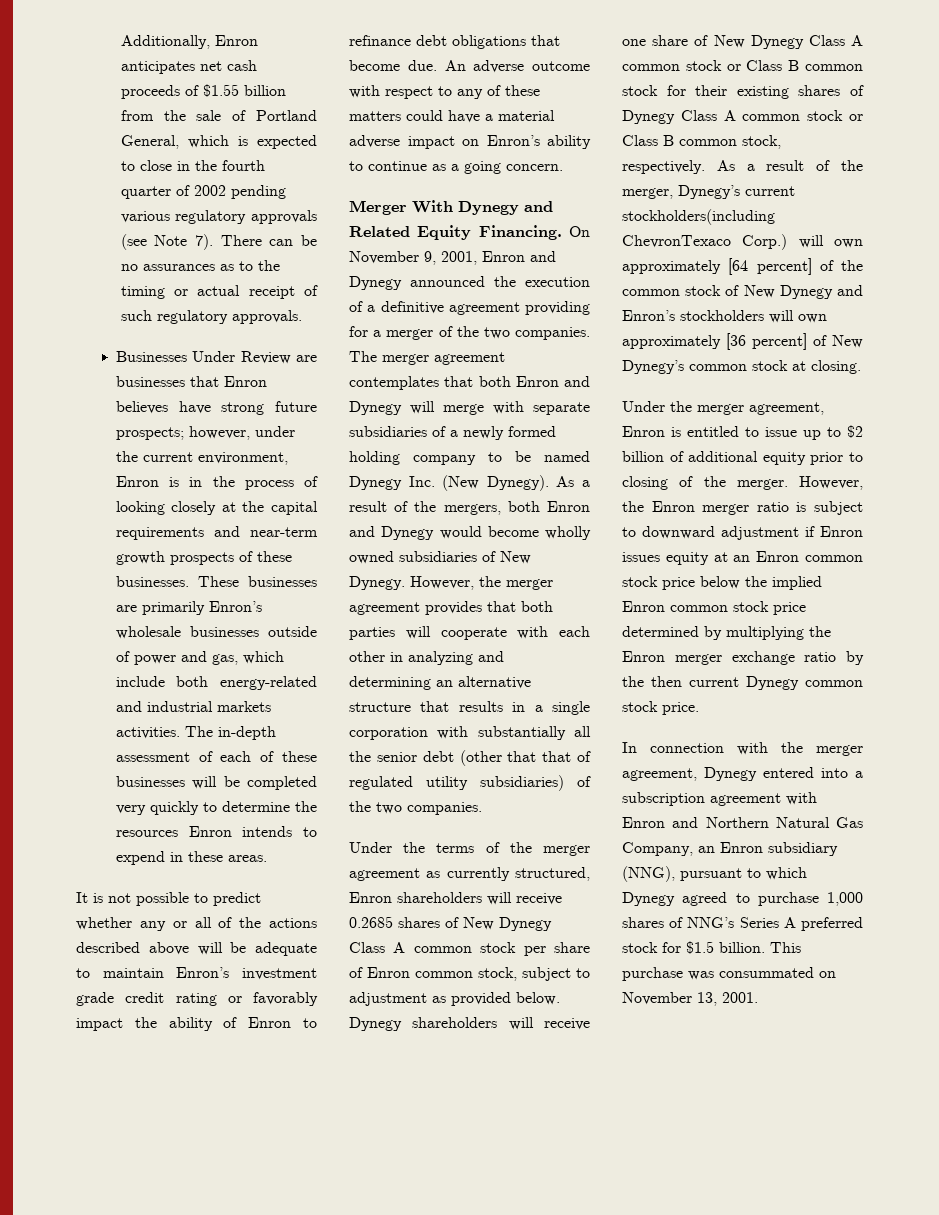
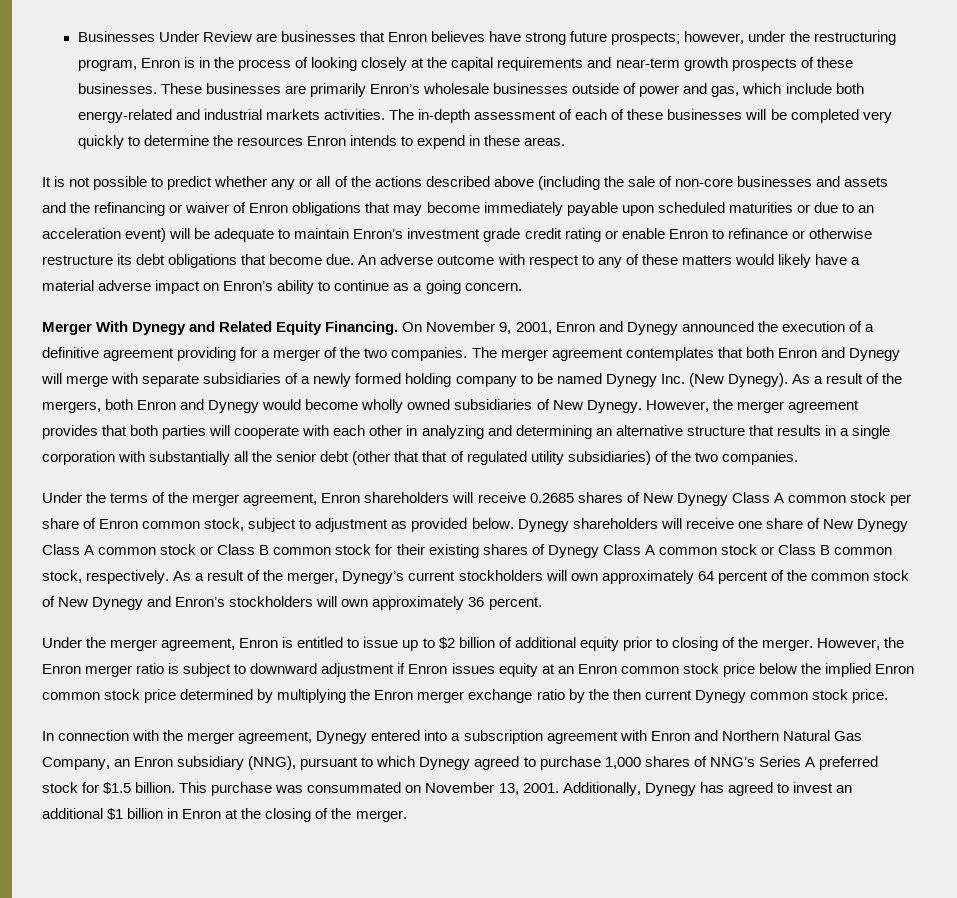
- Additionally, Enron anticipates net cash proceeds of $1.55 billion from the sale of Portland General, which is expected to close in the fourth quarter of 2002 pending various regulatory approvals (see Note 7). There can be no assurances as to the timing or actual receipt of such regulatory approvals.
- Businesses Under Review are businesses that Enron believes have strong future prospects; however, under the current environment, Enron is in the process of looking closely at the capital requirements and near-term growth prospects of these businesses.
+ Businesses Under Review are businesses that Enron believes have strong future prospects; however, under the restructuring program, Enron is in the process of looking closely at the capital requirements and near-term growth prospects of these businesses.
- It is not possible to predict whether any or all of the actions described above will be adequate to maintain Enron’s investment grade credit rating or favorably impact the ability of Enron to refinance debt obligations that become due.
+ It is not possible to predict whether any or all of the actions described above (including the sale of non-core businesses and assets and the refinancing or waiver of Enron obligations that may become immediately payable upon scheduled maturities or due to an acceleration event) will be adequate to maintain Enron’s investment grade credit rating or enable Enron to refinance or otherwise restructure its debt obligations that become due.
- An adverse outcome with respect to any of these matters could have a material adverse impact on Enron’s ability to continue as a going concern.
+ An adverse outcome with respect to any of these matters would likely have a material adverse impact on Enron’s ability to continue as a going concern.
- Under the terms of the merger agreement as currently structured, Enron shareholders will receive 0.2685 shares of New Dynegy Class A common stock per share of Enron common stock, subject to adjustment as provided below.
+ Under the terms of the merger agreement, Enron shareholders will receive 0.2685 shares of New Dynegy Class A common stock per share of Enron common stock, subject to adjustment as provided below.
- As a result of the merger, Dynegy’s current stockholders(including ChevronTexaco Corp.) will own approximately [64 percent] of the common stock of New Dynegy and Enron’s stockholders will own approximately [36 percent] of New Dynegy’s common stock at closing.
+ As a result of the merger, Dynegy’s current stockholders will own approximately 64 percent of the common stock of New Dynegy and Enron’s stockholders will own approximately 36 percent.
+ Additionally, Dynegy has agreed to invest an additional $1 billion in Enron at the closing of the merger.

